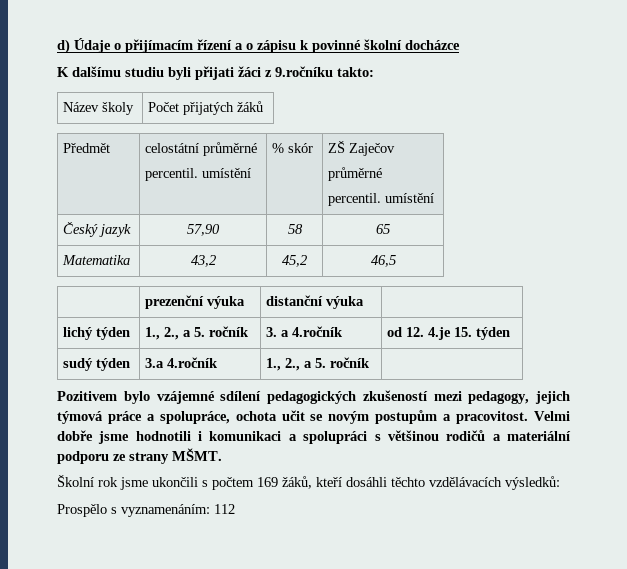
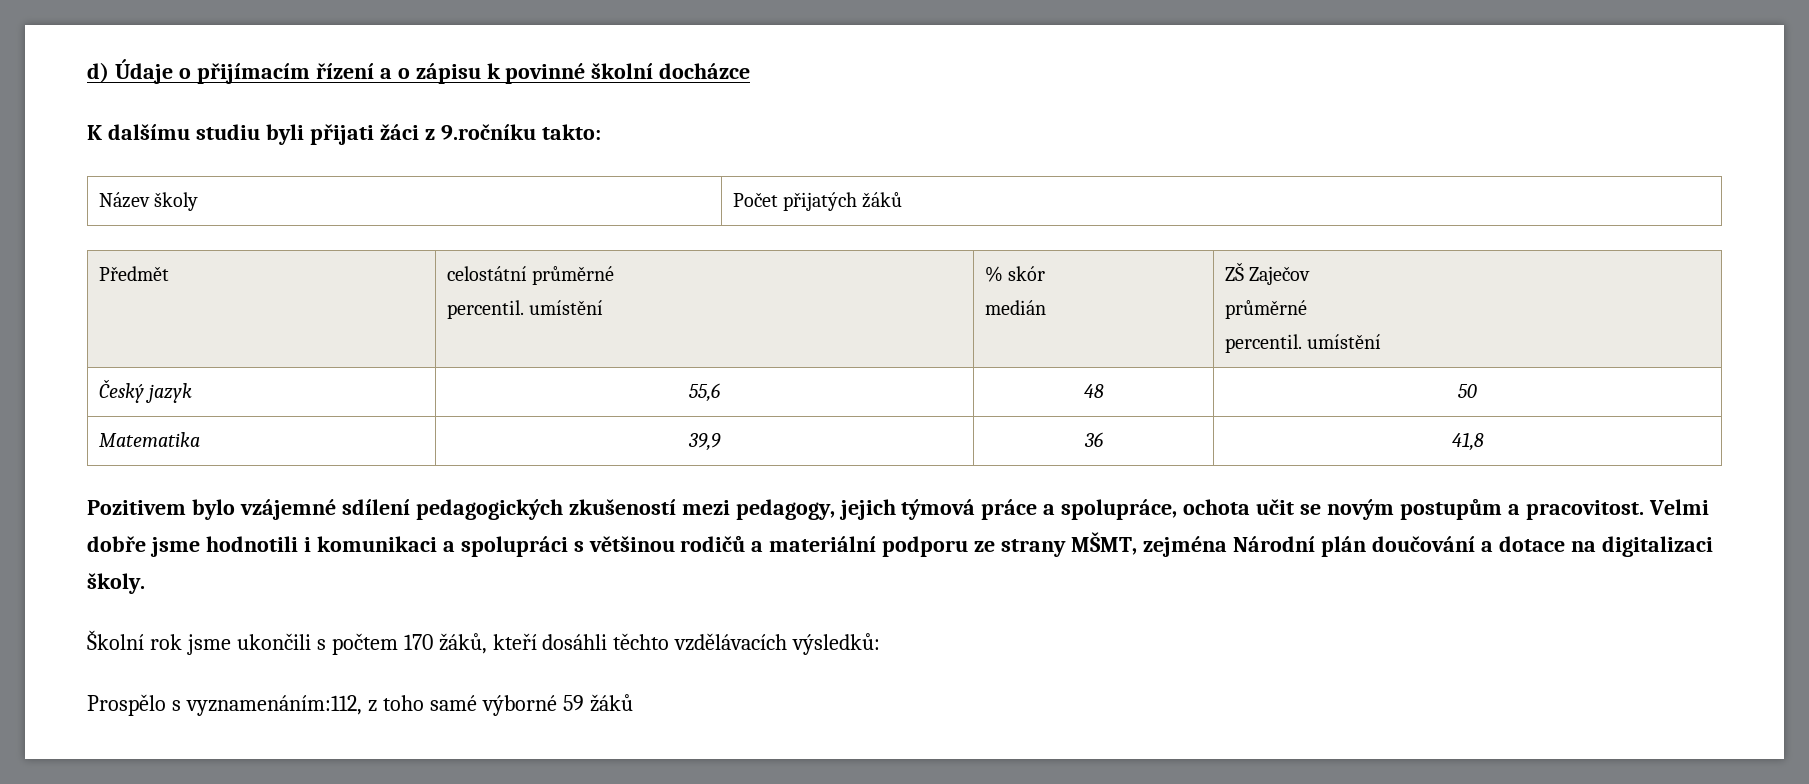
  Předmět | celostátní průměrné
- percentil. umístění | % skór | ZŠ Zaječov
+ percentil. umístění | % skór
+ medián | ZŠ Zaječov
- Český jazyk | 57,90 | 58 | 65
- Matematika | 43,2 | 45,2 | 46,5
- | prezenční výuka | distanční výuka |
- lichý týden | 1., 2., a 5. ročník | 3. a 4.ročník | od 12. 4.je 15. týden
- sudý týden | 3.a 4.ročník | 1., 2., a 5. ročník |
+ Český jazyk | 55,6 | 48 | 50
+ Matematika | 39,9 | 36 | 41,8
- Velmi dobře jsme hodnotili i komunikaci a spolupráci s většinou rodičů a materiální podporu ze strany MŠMT.
+ Velmi dobře jsme hodnotili i komunikaci a spolupráci s většinou rodičů a materiální podporu ze strany MŠMT, zejména Národní plán doučování a dotace na digitalizaci školy.
- Školní rok jsme ukončili s počtem 169 žáků, kteří dosáhli těchto vzdělávacích výsledků:
+ Školní rok jsme ukončili s počtem 170 žáků, kteří dosáhli těchto vzdělávacích výsledků:
- Prospělo s vyznamenáním: 112
+ Prospělo s vyznamenáním:112, z toho samé výborné 59 žáků

